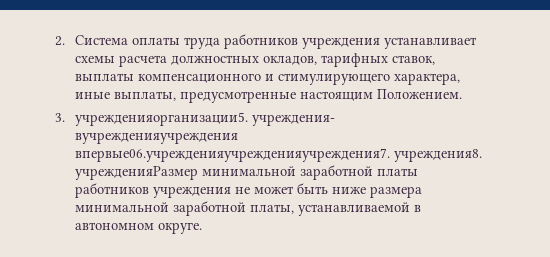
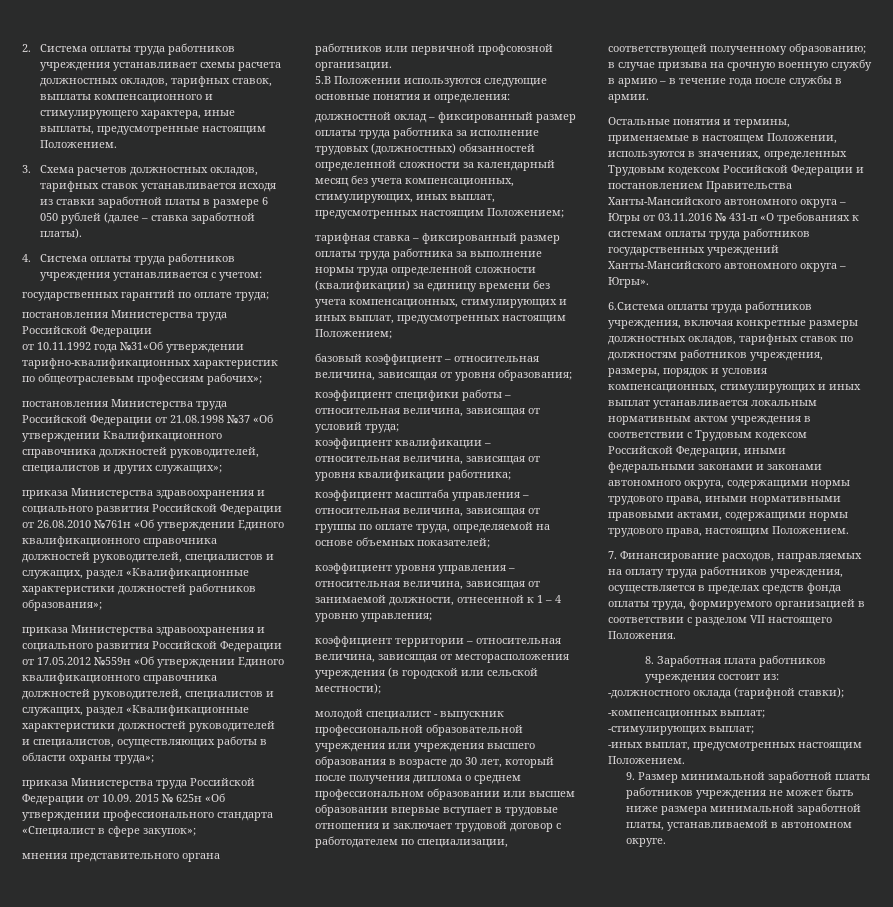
- 3. учрежденияорганизации5. учреждения- вучрежденияучреждения впервые06.учрежденияучрежденияучреждения7. учреждения8. учрежденияРазмер минимальной заработной платы работников учреждения не может быть ниже размера минимальной заработной платы, устанавливаемой в автономном округе.
+ 3. Схема расчетов должностных окладов, тарифных ставок устанавливается исходя из ставки заработной платы в размере 6 050 рублей (далее – ставка заработной платы).
+ 4. Система оплаты труда работников учреждения устанавливается с учетом:
+ государственных гарантий по оплате труда;
+ постановления Министерства труда Российской Федерации
+ от 10.11.1992 года №31«Об утверждении тарифно-квалификационных характеристик по общеотраслевым профессиям рабочих»;
+ постановления Министерства труда Российской Федерации от 21.08.1998 №37 «Об утверждении Квалификационного справочника должностей руководителей, специалистов и других служащих»;
+ приказа Министерства здравоохранения и социального развития Российской Федерации от 26.08.2010 №761н «Об утверждении Единого квалификационного справочника должностей руководителей, специалистов и служащих, раздел «Квалификационные характеристики должностей работников образования»;
+ приказа Министерства здравоохранения и социального развития Российской Федерации от 17.05.2012 №559н «Об утверждении Единого квалификационного справочника должностей руководителей, специалистов и служащих, раздел «Квалификационные характеристики должностей руководителей и специалистов, осуществляющих работы в области охраны труда»;
+ приказа Министерства труда Российской Федерации от 10.09. 2015 № 625н «Об утверждении профессионального стандарта «Специалист в сфере закупок»;
+ мнения представительного органа работников или первичной профсоюзной организации.
+ 5.В Положении используются следующие основные понятия и определения:
+ должностной оклад – фиксированный размер оплаты труда работника за исполнение трудовых (должностных) обязанностей определенной сложности за календарный месяц без учета компенсационных, стимулирующих, иных выплат, предусмотренных настоящим Положением;
+ тарифная ставка – фиксированный размер оплаты труда работника за выполнение нормы труда определенной сложности (квалификации) за единицу времени без учета компенсационных, стимулирующих и иных выплат, предусмотренных настоящим Положением;
+ базовый коэффициент – относительная величина, зависящая от уровня образования;
+ коэффициент специфики работы – относительная величина, зависящая от условий труда;
+ коэффициент квалификации – относительная величина, зависящая от уровня квалификации работника;
+ коэффициент масштаба управления – относительная величина, зависящая от группы по оплате труда, определяемой на основе объемных показателей;
+ коэффициент уровня управления – относительная величина, зависящая от занимаемой должности, отнесенной к 1 – 4 уровню управления;
+ коэффициент территории – относительная величина, зависящая от месторасположения учреждения (в городской или сельской местности);
+ молодой специалист - выпускник профессиональной образовательной учреждения или учреждения высшего образования в возрасте до 30 лет, который после получения диплома о среднем профессиональном образовании или высшем образовании впервые вступает в трудовые отношения и заключает трудовой договор с работодателем по специализации, соответствующей полученному образованию; в случае призыва на срочную военную службу в армию – в течение года после службы в армии.
+ Остальные понятия и термины, применяемые в настоящем Положении, используются в значениях, определенных Трудовым кодексом Российской Федерации и постановлением Правительства Ханты-Мансийского автономного округа – Югры от 03.11.2016 № 431-п «О требованиях к системам оплаты труда работников государственных учреждений Ханты-Мансийского автономного округа – Югры».
+ 6.Система оплаты труда работников учреждения, включая конкретные размеры должностных окладов, тарифных ставок по должностям работников учреждения, размеры, порядок и условия компенсационных, стимулирующих и иных выплат устанавливается локальным нормативным актом учреждения в соответствии с Трудовым кодексом Российской Федерации, иными федеральными законами и законами автономного округа, содержащими нормы трудового права, иными нормативными правовыми актами, содержащими нормы трудового права, настоящим Положением.
+ 7. Финансирование расходов, направляемых на оплату труда работников учреждения, осуществляется в пределах средств фонда оплаты труда, формируемого организацией в соответствии с разделом VII настоящего Положения.
+ 8. Заработная плата работников учреждения состоит из:
+ -должностного оклада (тарифной ставки);
+ -компенсационных выплат;
+ -стимулирующих выплат;
+ -иных выплат, предусмотренных настоящим Положением.
+ 9. Размер минимальной заработной платы работников учреждения не может быть ниже размера минимальной заработной платы, устанавливаемой в автономном округе.

